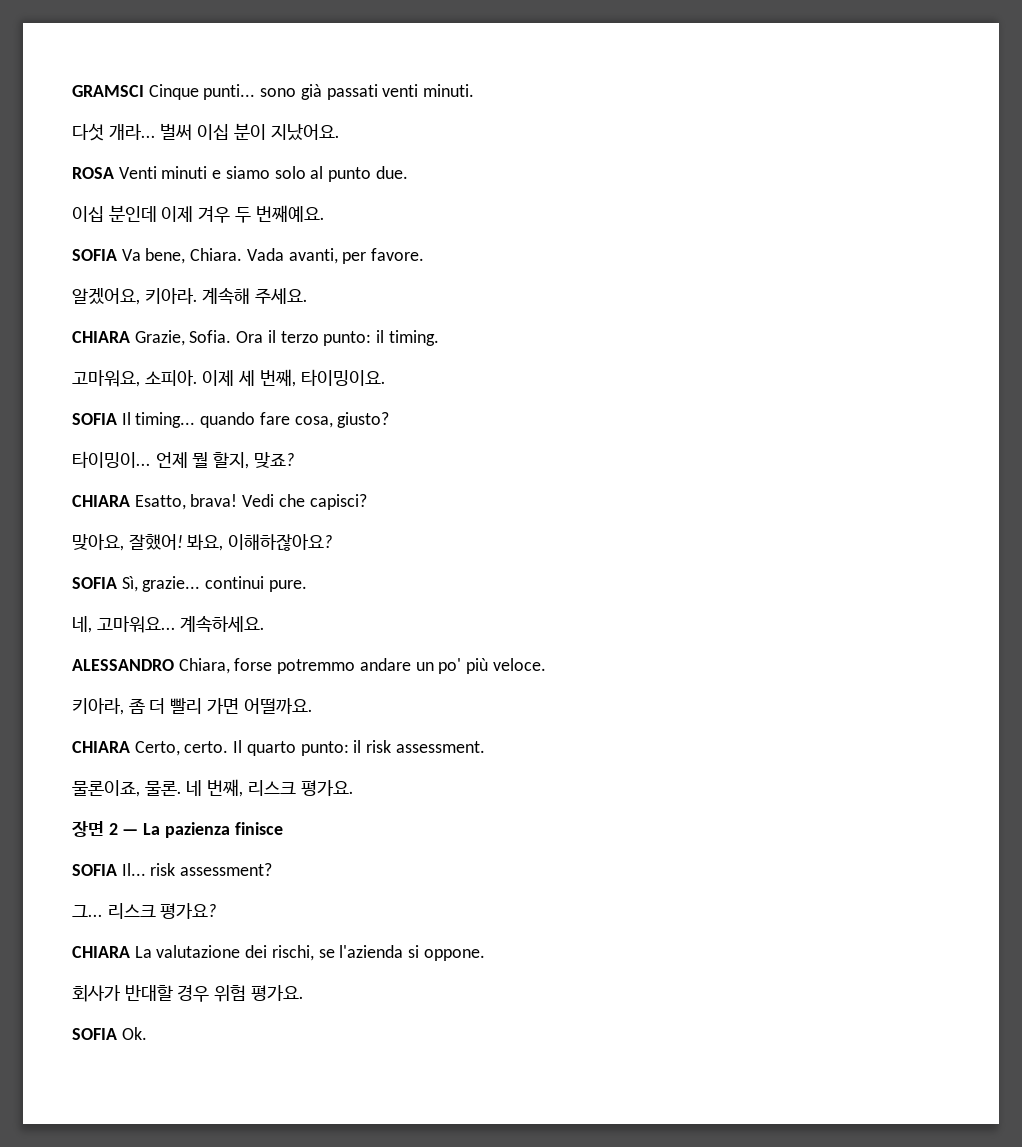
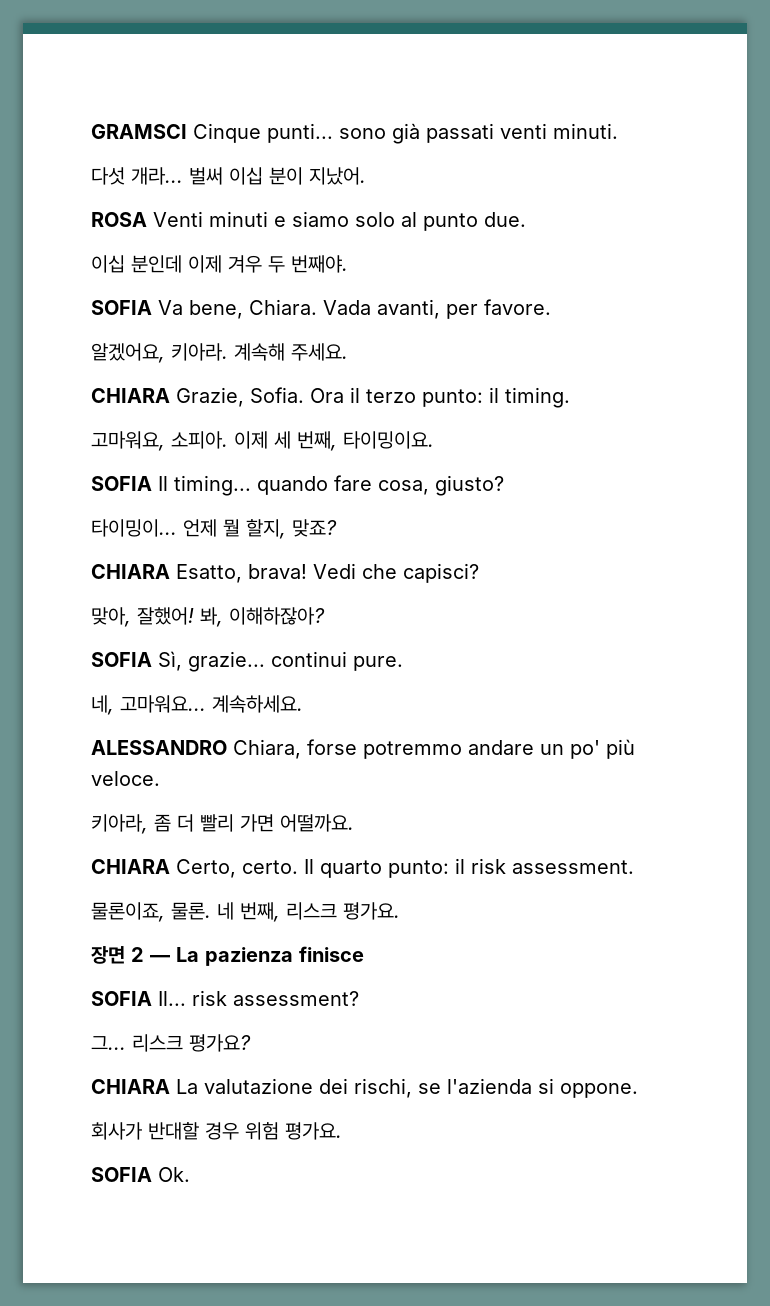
- 벌써 이십 분이 지났어요.
+ 벌써 이십 분이 지났어.
- 이십 분인데 이제 겨우 두 번째예요.
+ 이십 분인데 이제 겨우 두 번째야.
- 맞아요, 잘했어! 봐요, 이해하잖아요?
+ 맞아, 잘했어! 봐, 이해하잖아?

